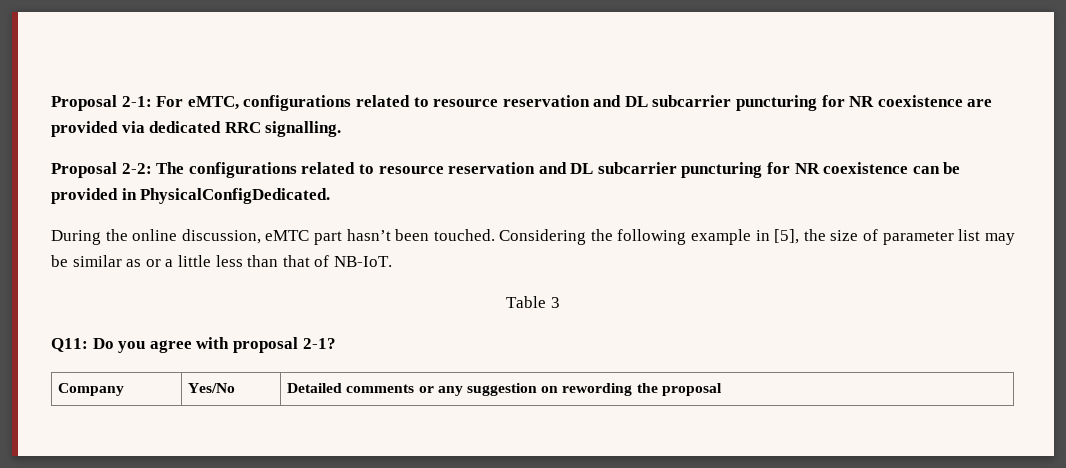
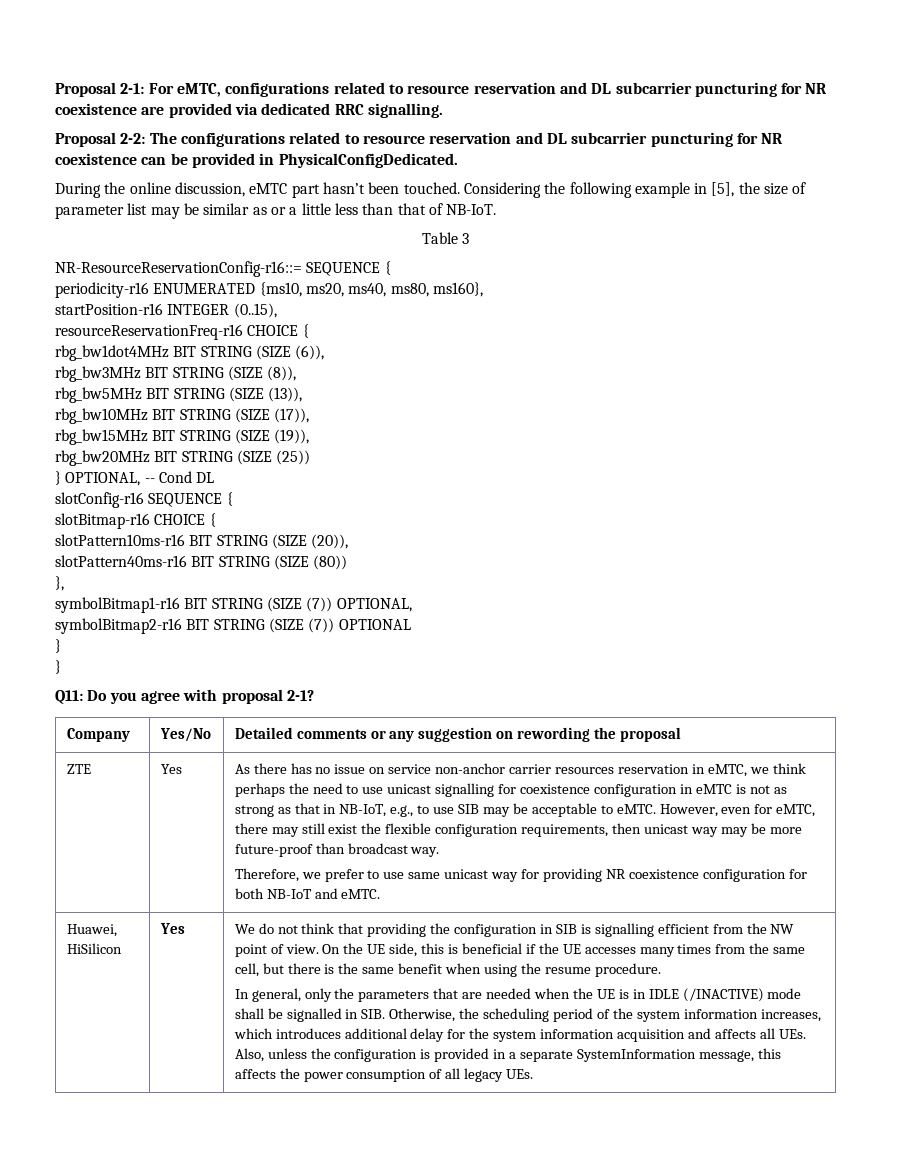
+ NR-ResourceReservationConfig-r16::= SEQUENCE {
+ periodicity-r16 ENUMERATED {ms10, ms20, ms40, ms80, ms160},
+ startPosition-r16 INTEGER (0..15),
+ resourceReservationFreq-r16 CHOICE {
+ rbg_bw1dot4MHz BIT STRING (SIZE (6)),
+ rbg_bw3MHz BIT STRING (SIZE (8)),
+ rbg_bw5MHz BIT STRING (SIZE (13)),
+ rbg_bw10MHz BIT STRING (SIZE (17)),
+ rbg_bw15MHz BIT STRING (SIZE (19)),
+ rbg_bw20MHz BIT STRING (SIZE (25))
+ } OPTIONAL, -- Cond DL
+ slotConfig-r16 SEQUENCE {
+ slotBitmap-r16 CHOICE {
+ slotPattern10ms-r16 BIT STRING (SIZE (20)),
+ slotPattern40ms-r16 BIT STRING (SIZE (80))
+ },
+ symbolBitmap1-r16 BIT STRING (SIZE (7)) OPTIONAL,
+ symbolBitmap2-r16 BIT STRING (SIZE (7)) OPTIONAL
+ }
+ }
+ ZTE | Yes | As there has no issue on service non-anchor carrier resources reservation in eMTC, we think perhaps the need to use unicast signalling for coexistence configuration in eMTC is not as strong as that in NB-IoT, e.g., to use SIB may be acceptable to eMTC. However, even for eMTC, there may still exist the flexible configuration requirements, then unicast way may be more future-proof than broadcast way.
+ Therefore, we prefer to use same unicast way for providing NR coexistence configuration for both NB-IoT and eMTC.
+ Huawei, HiSilicon | Yes | We do not think that providing the configuration in SIB is signalling efficient from the NW point of view. On the UE side, this is beneficial if the UE accesses many times from the same cell, but there is the same benefit when using the resume procedure.
+ In general, only the parameters that are needed when the UE is in IDLE (/INACTIVE) mode shall be signalled in SIB. Otherwise, the scheduling period of the system information increases, which introduces additional delay for the system information acquisition and affects all UEs. Also, unless the configuration is provided in a separate SystemInformation message, this affects the power consumption of all legacy UEs.

